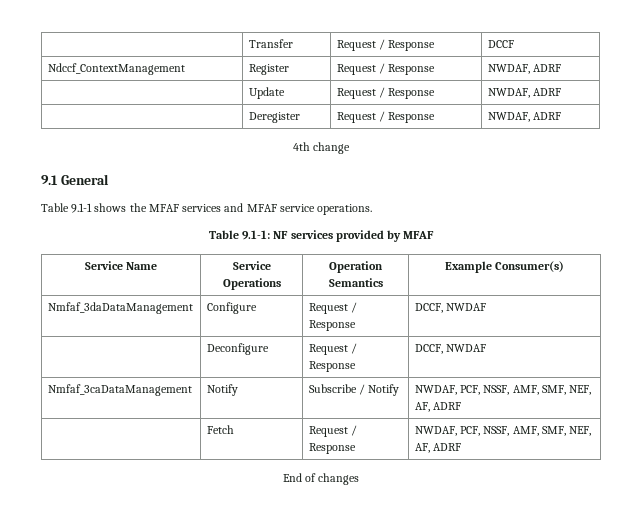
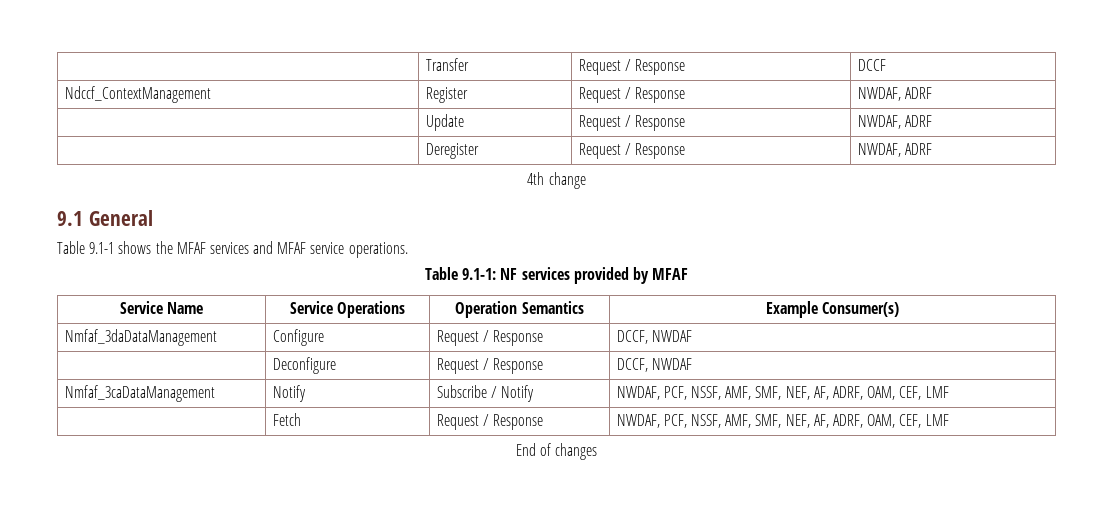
- Nmfaf_3caDataManagement | Notify | Subscribe / Notify | NWDAF, PCF, NSSF, AMF, SMF, NEF, AF, ADRF
+ Nmfaf_3caDataManagement | Notify | Subscribe / Notify | NWDAF, PCF, NSSF, AMF, SMF, NEF, AF, ADRF, OAM, CEF, LMF
- | Fetch | Request / Response | NWDAF, PCF, NSSF, AMF, SMF, NEF, AF, ADRF
+ | Fetch | Request / Response | NWDAF, PCF, NSSF, AMF, SMF, NEF, AF, ADRF, OAM, CEF, LMF

